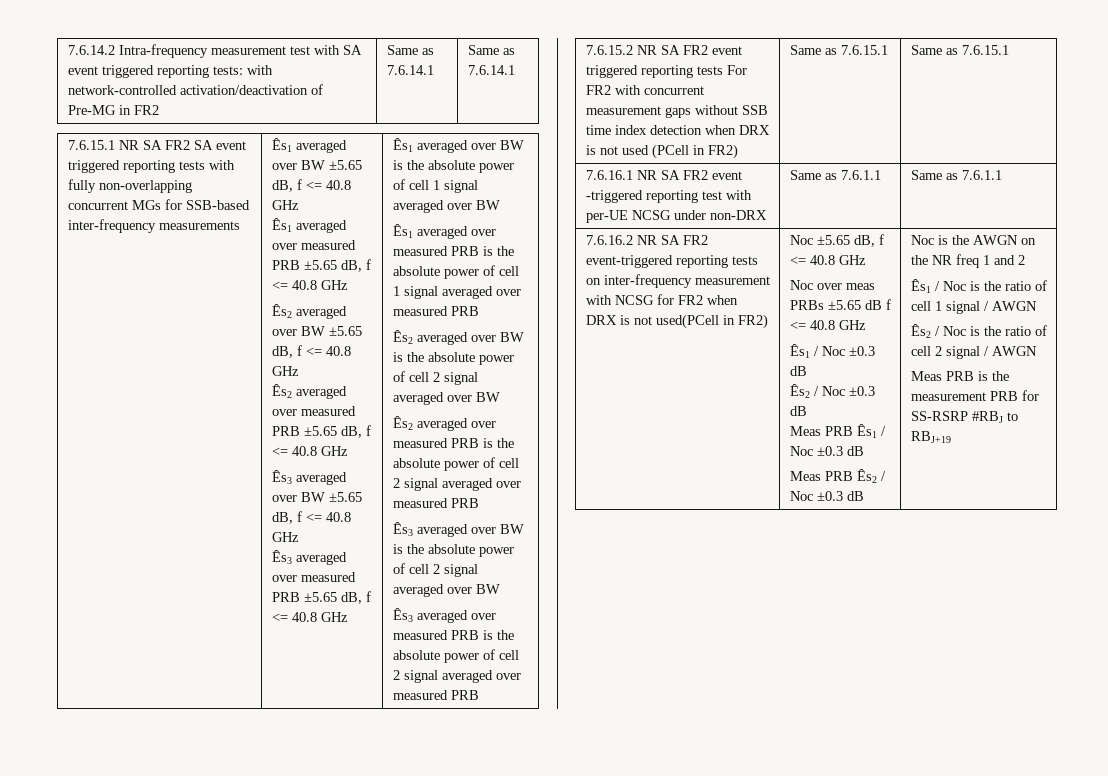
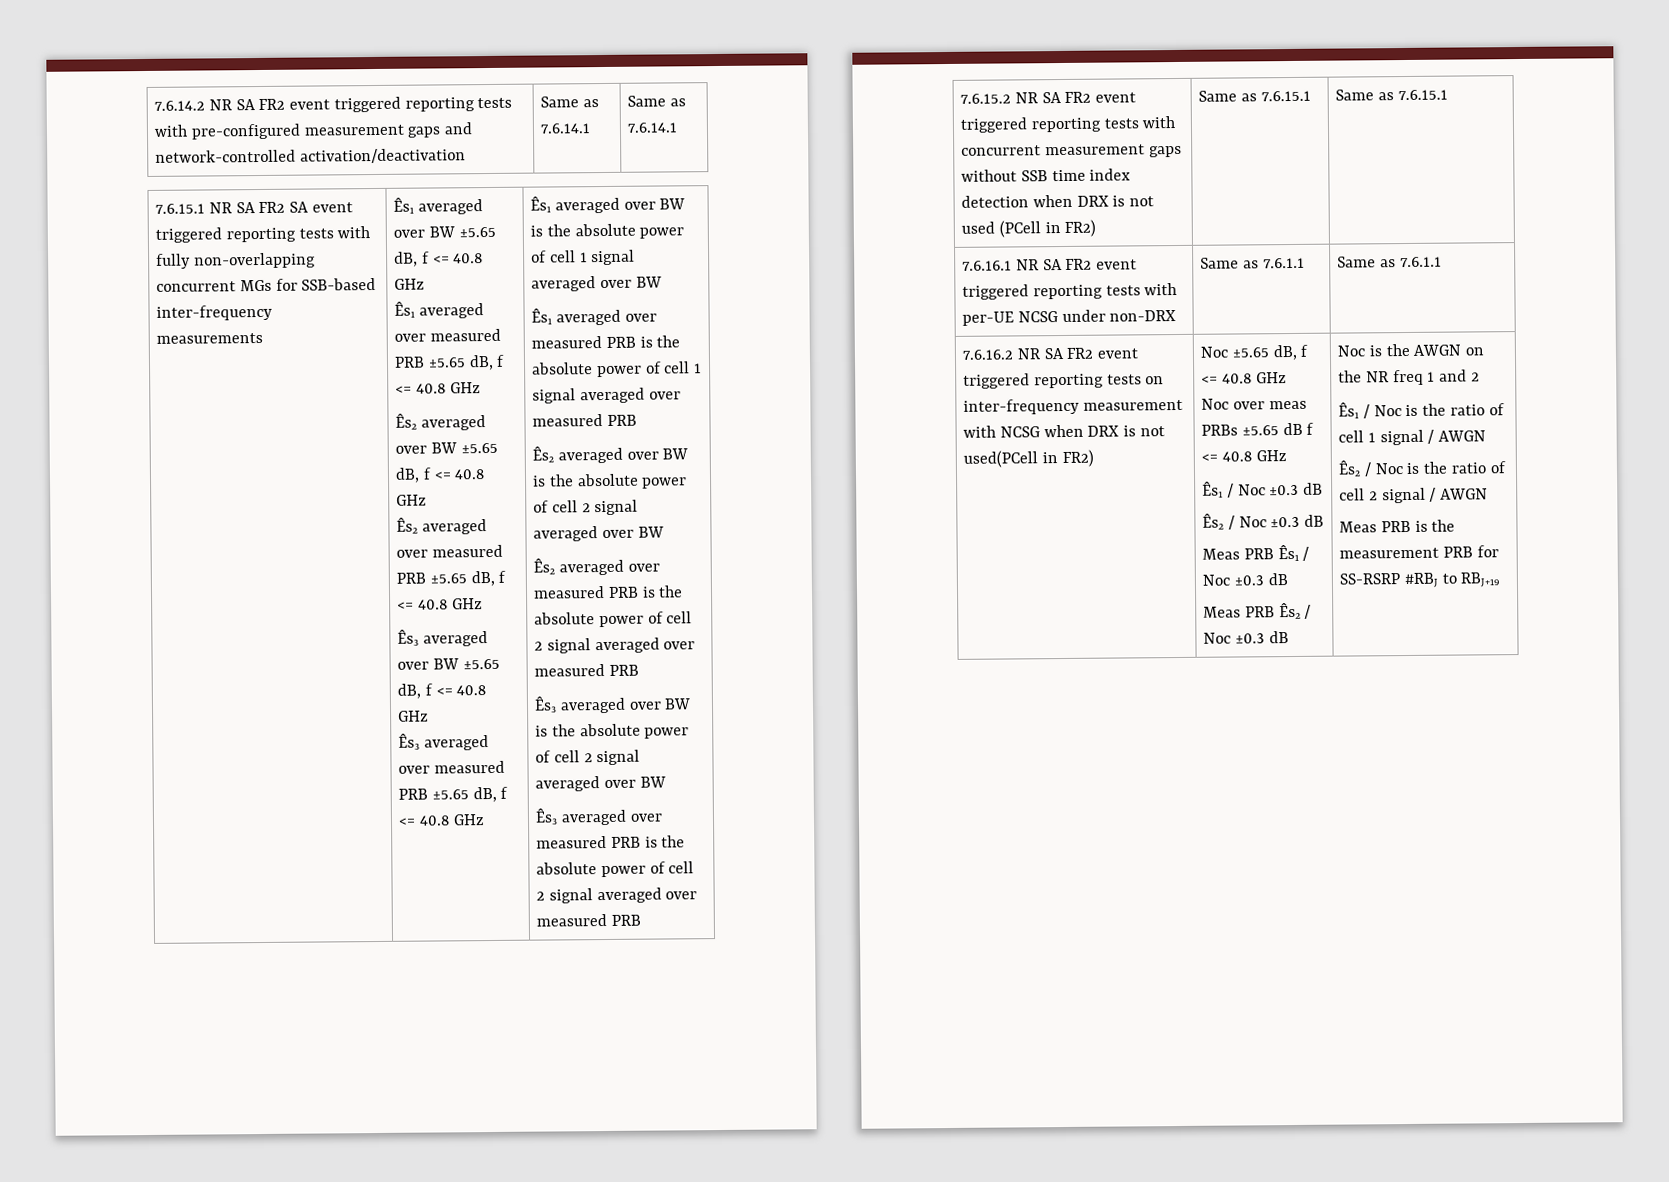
- 7.6.14.2 Intra-frequency measurement test with SA event triggered reporting tests: with network-controlled activation/deactivation of Pre-MG in FR2 | Same as 7.6.14.1 | Same as 7.6.14.1
+ 7.6.14.2 NR SA FR2 event triggered reporting tests with pre-configured measurement gaps and network-controlled activation/deactivation | Same as 7.6.14.1 | Same as 7.6.14.1
- 7.6.15.2 NR SA FR2 event triggered reporting tests For FR2 with concurrent measurement gaps without SSB time index detection when DRX is not used (PCell in FR2) | Same as 7.6.15.1 | Same as 7.6.15.1
+ 7.6.15.2 NR SA FR2 event triggered reporting tests with concurrent measurement gaps without SSB time index detection when DRX is not used (PCell in FR2) | Same as 7.6.15.1 | Same as 7.6.15.1
- 7.6.16.1 NR SA FR2 event -triggered reporting test with per-UE NCSG under non-DRX | Same as 7.6.1.1 | Same as 7.6.1.1
+ 7.6.16.1 NR SA FR2 event triggered reporting tests with per-UE NCSG under non-DRX | Same as 7.6.1.1 | Same as 7.6.1.1
- 7.6.16.2 NR SA FR2 event-triggered reporting tests on inter-frequency measurement with NCSG for FR2 when DRX is not used(PCell in FR2)
+ 7.6.16.2 NR SA FR2 event triggered reporting tests on inter-frequency measurement with NCSG when DRX is not used(PCell in FR2)

